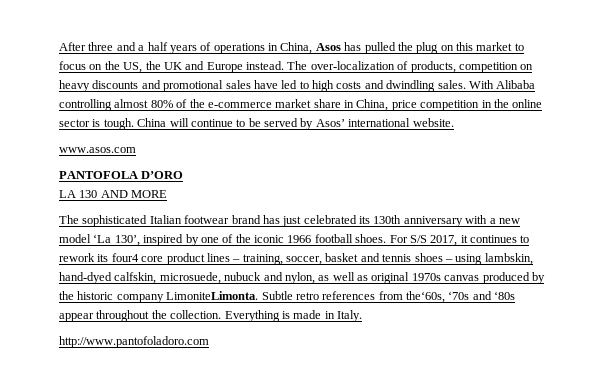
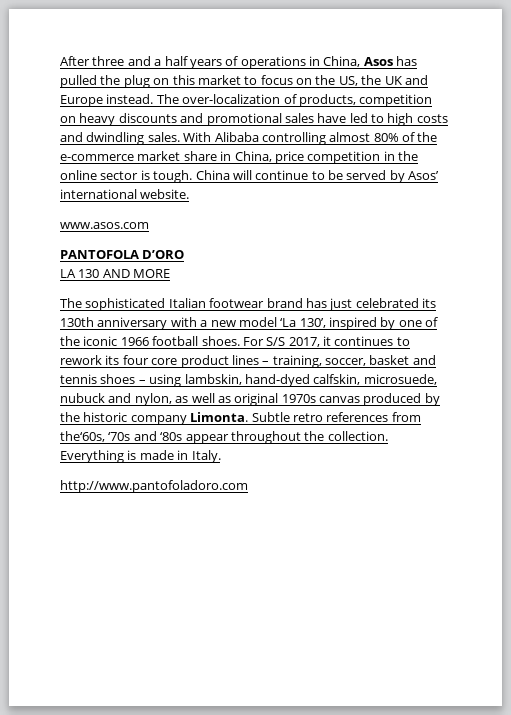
- For S/S 2017, it continues to rework its four4 core product lines – training, soccer, basket and tennis shoes – using lambskin, hand-dyed calfskin, microsuede, nubuck and nylon, as well as original 1970s canvas produced by the historic company LimoniteLimonta.
+ For S/S 2017, it continues to rework its four core product lines – training, soccer, basket and tennis shoes – using lambskin, hand-dyed calfskin, microsuede, nubuck and nylon, as well as original 1970s canvas produced by the historic company Limonta.

